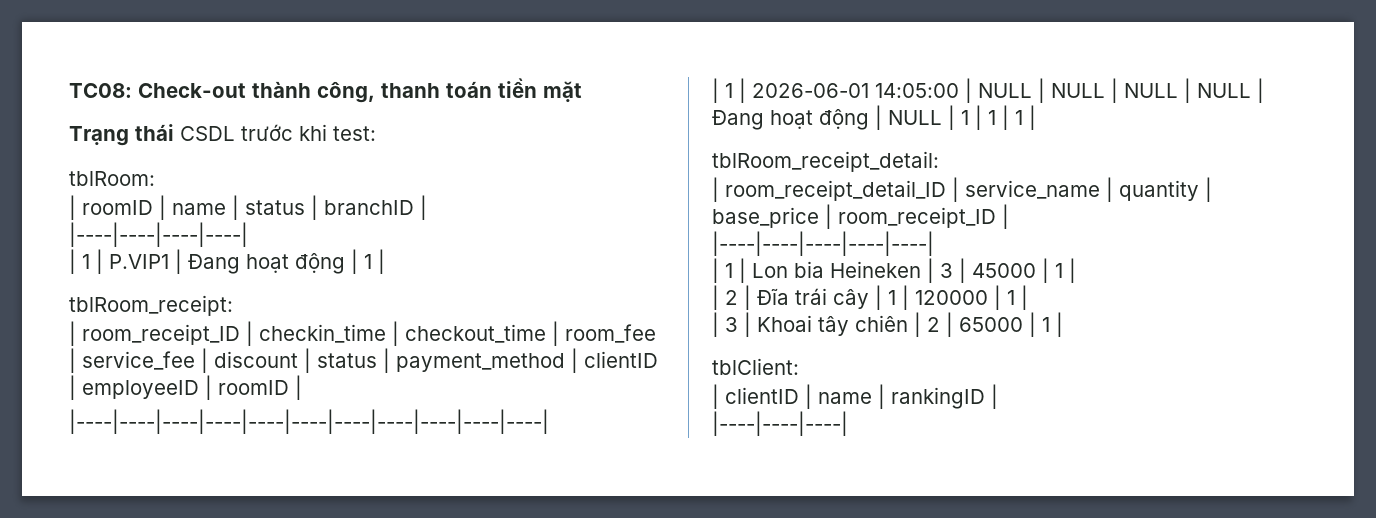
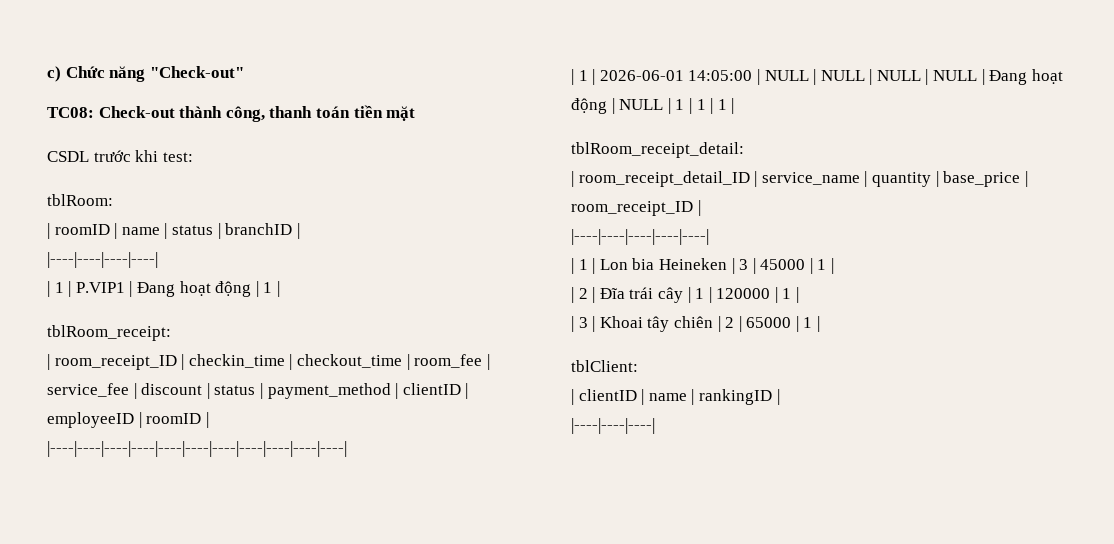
+ c) Chức năng "Check-out"
- Trạng thái CSDL trước khi test:
+ CSDL trước khi test:

